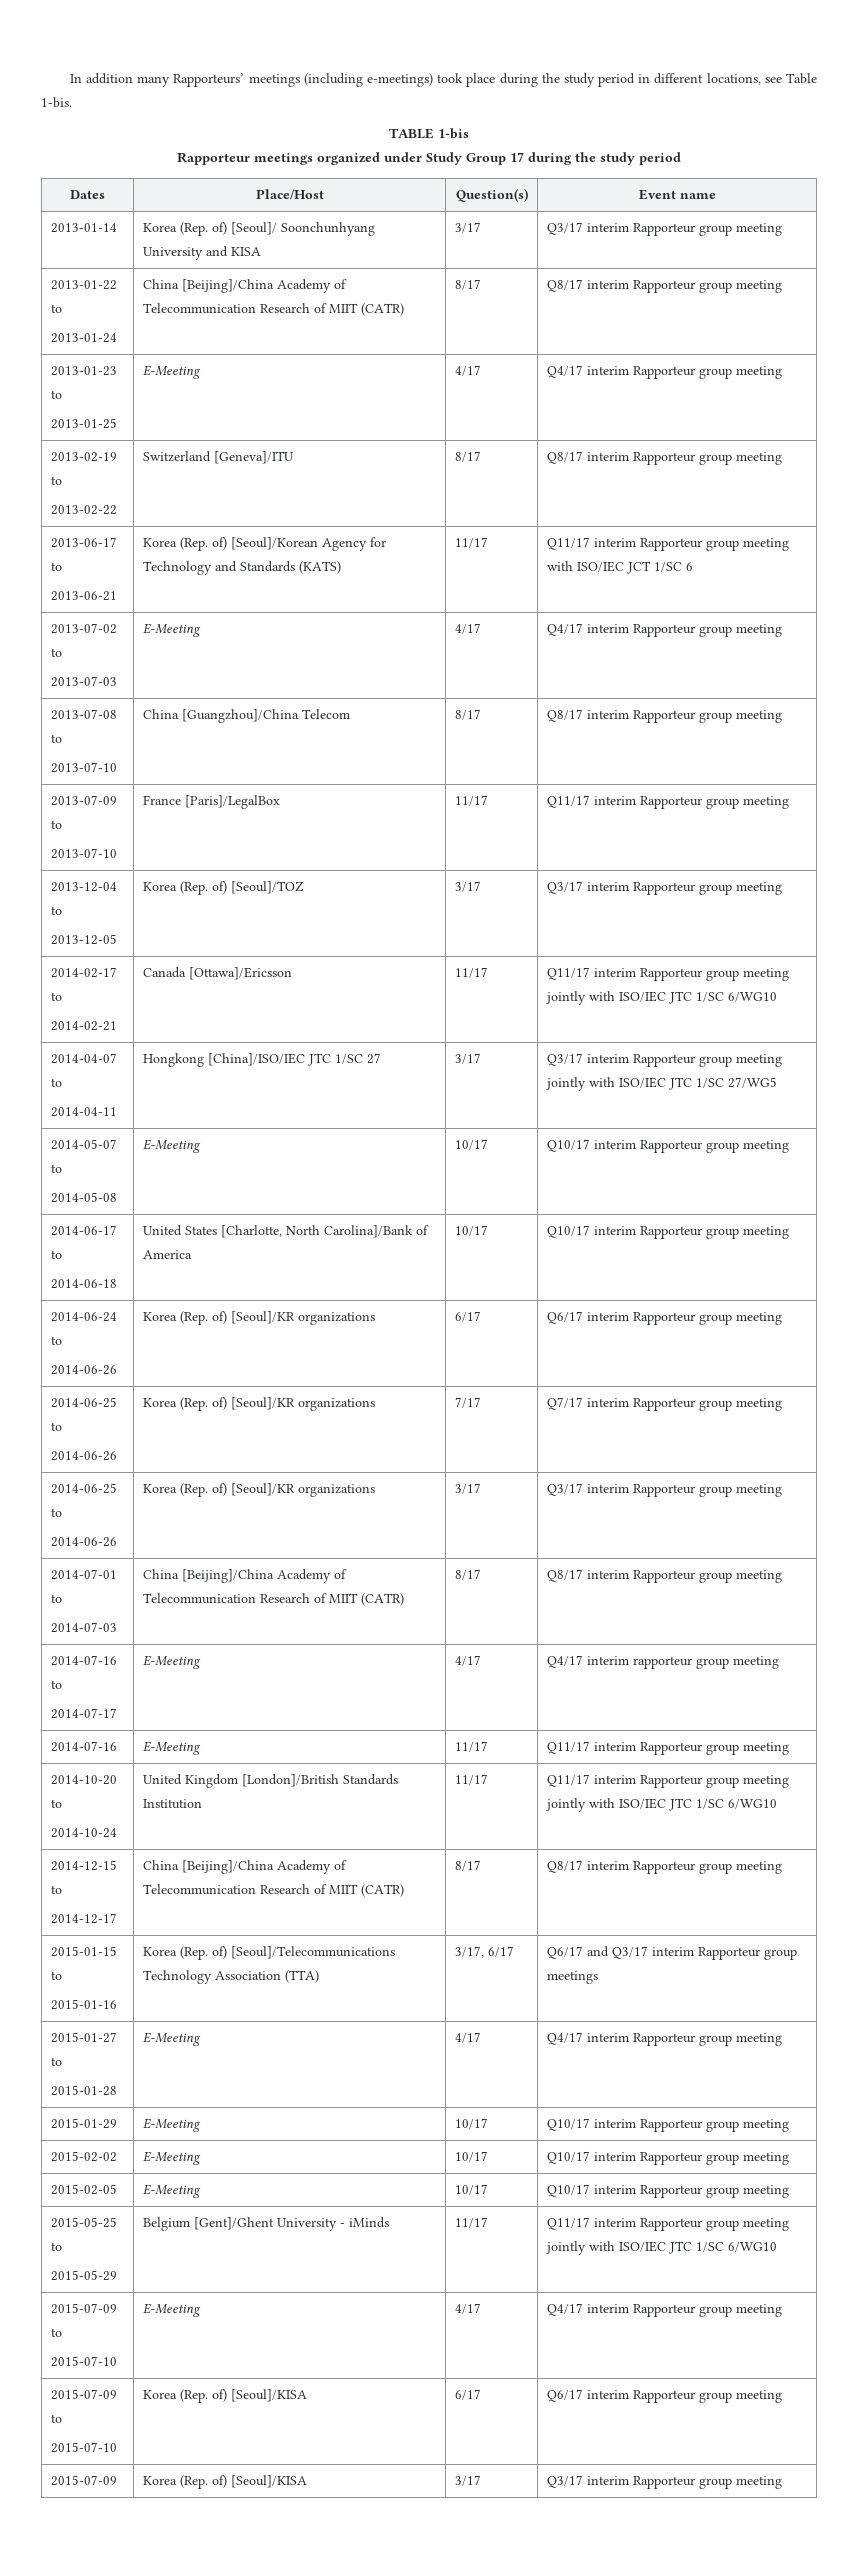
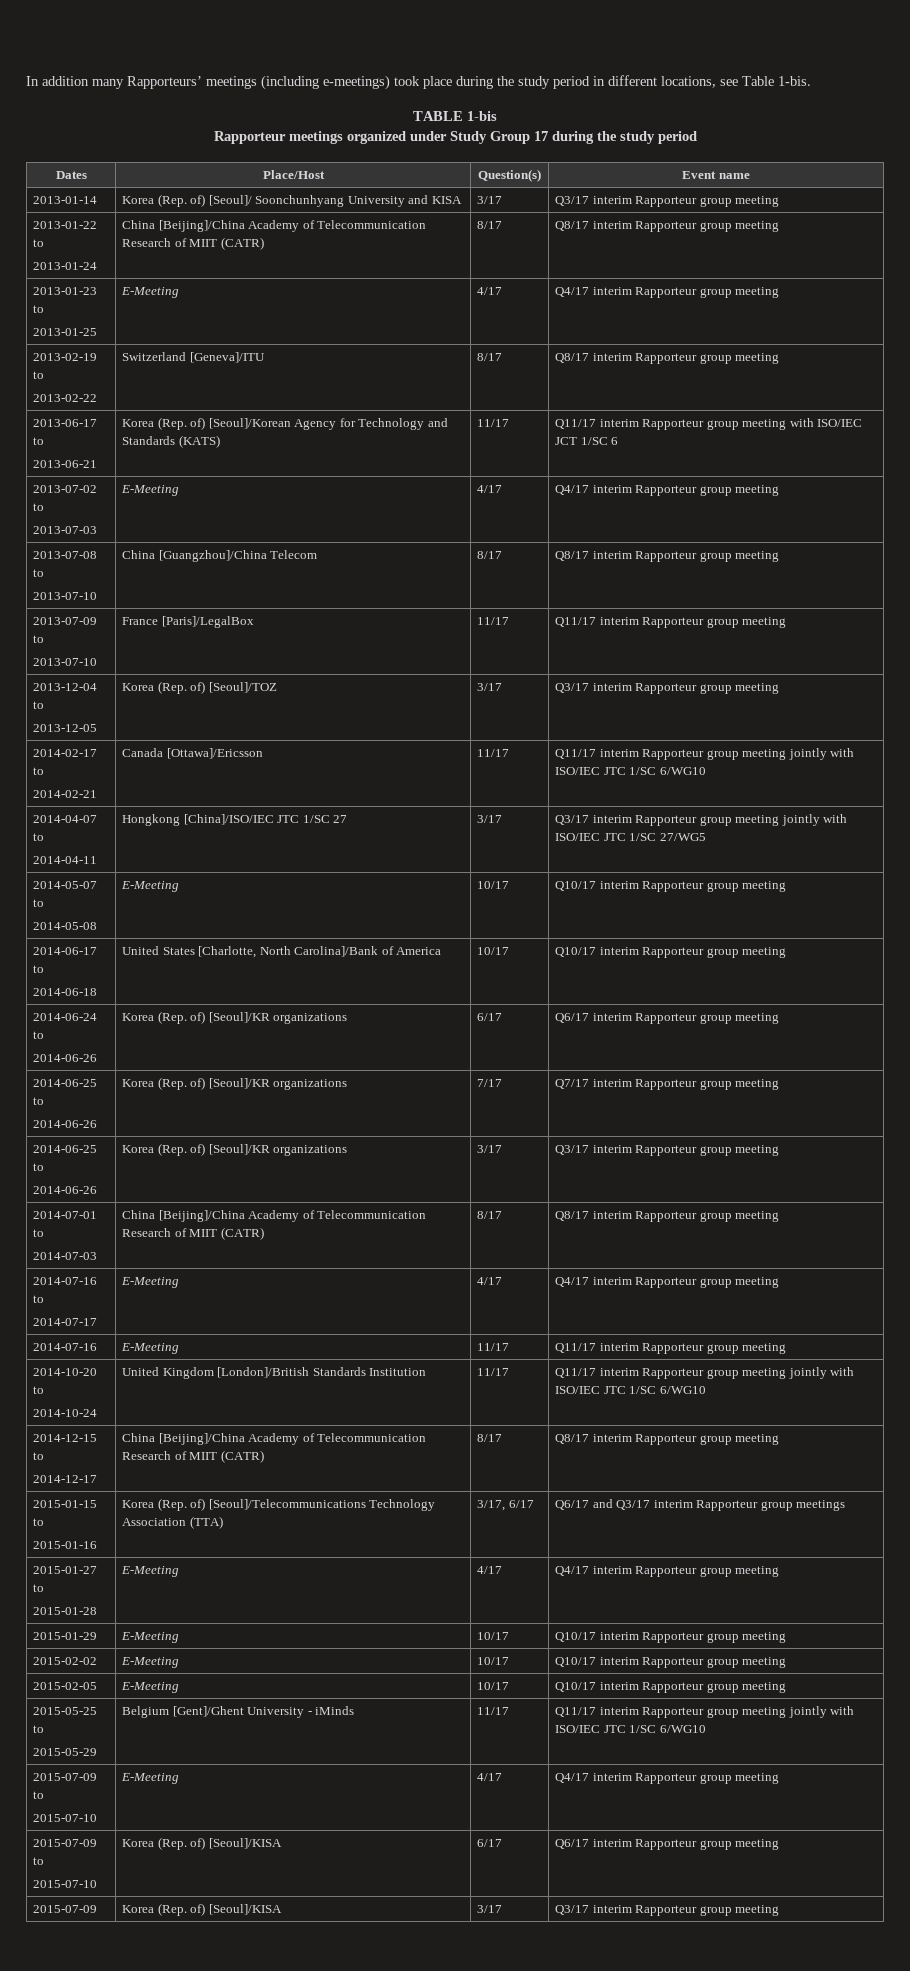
  2014-07-16 to
- 2014-07-17 | E-Meeting | 4/17 | Q4/17 interim rapporteur group meeting
+ 2014-07-17 | E-Meeting | 4/17 | Q4/17 interim Rapporteur group meeting

